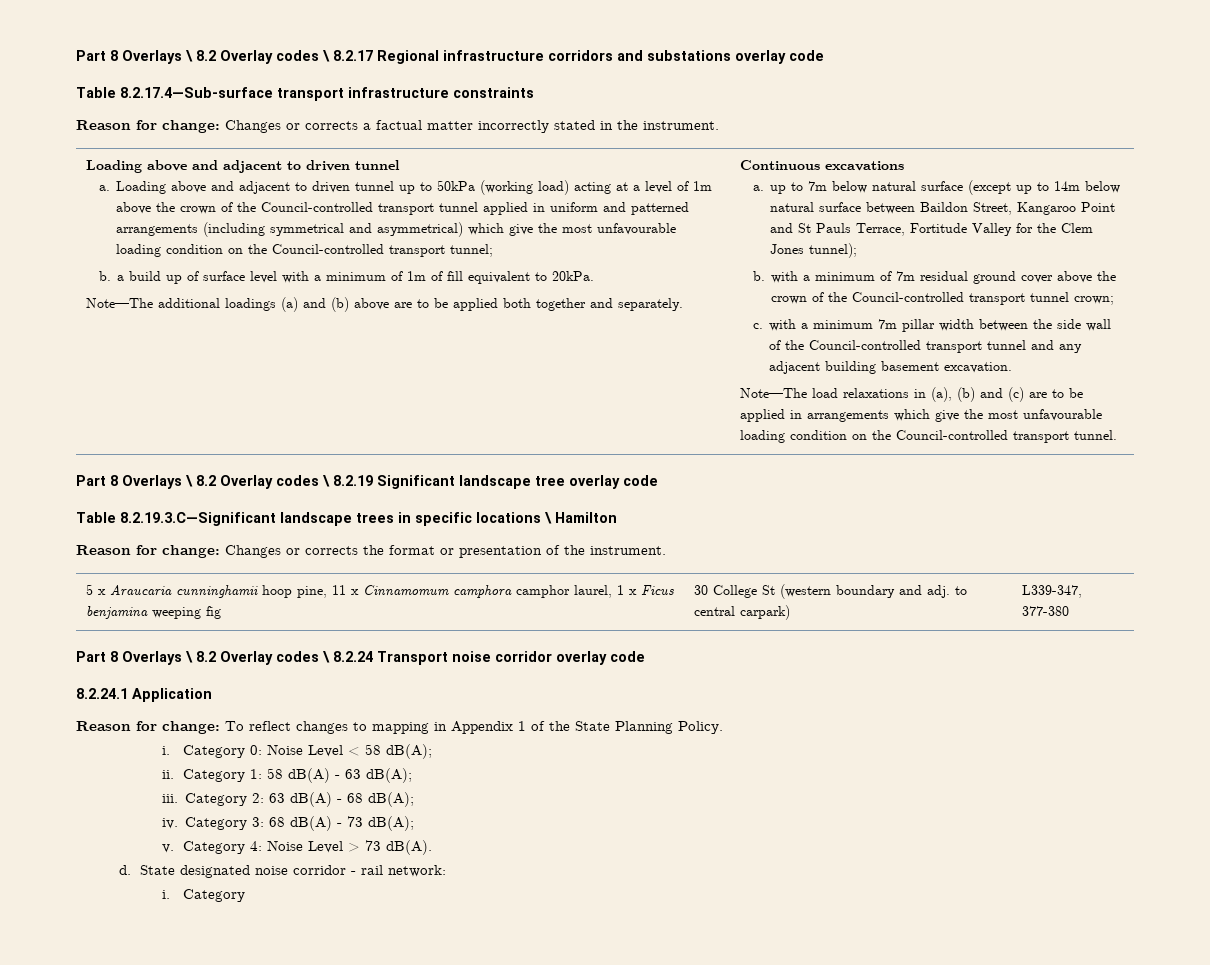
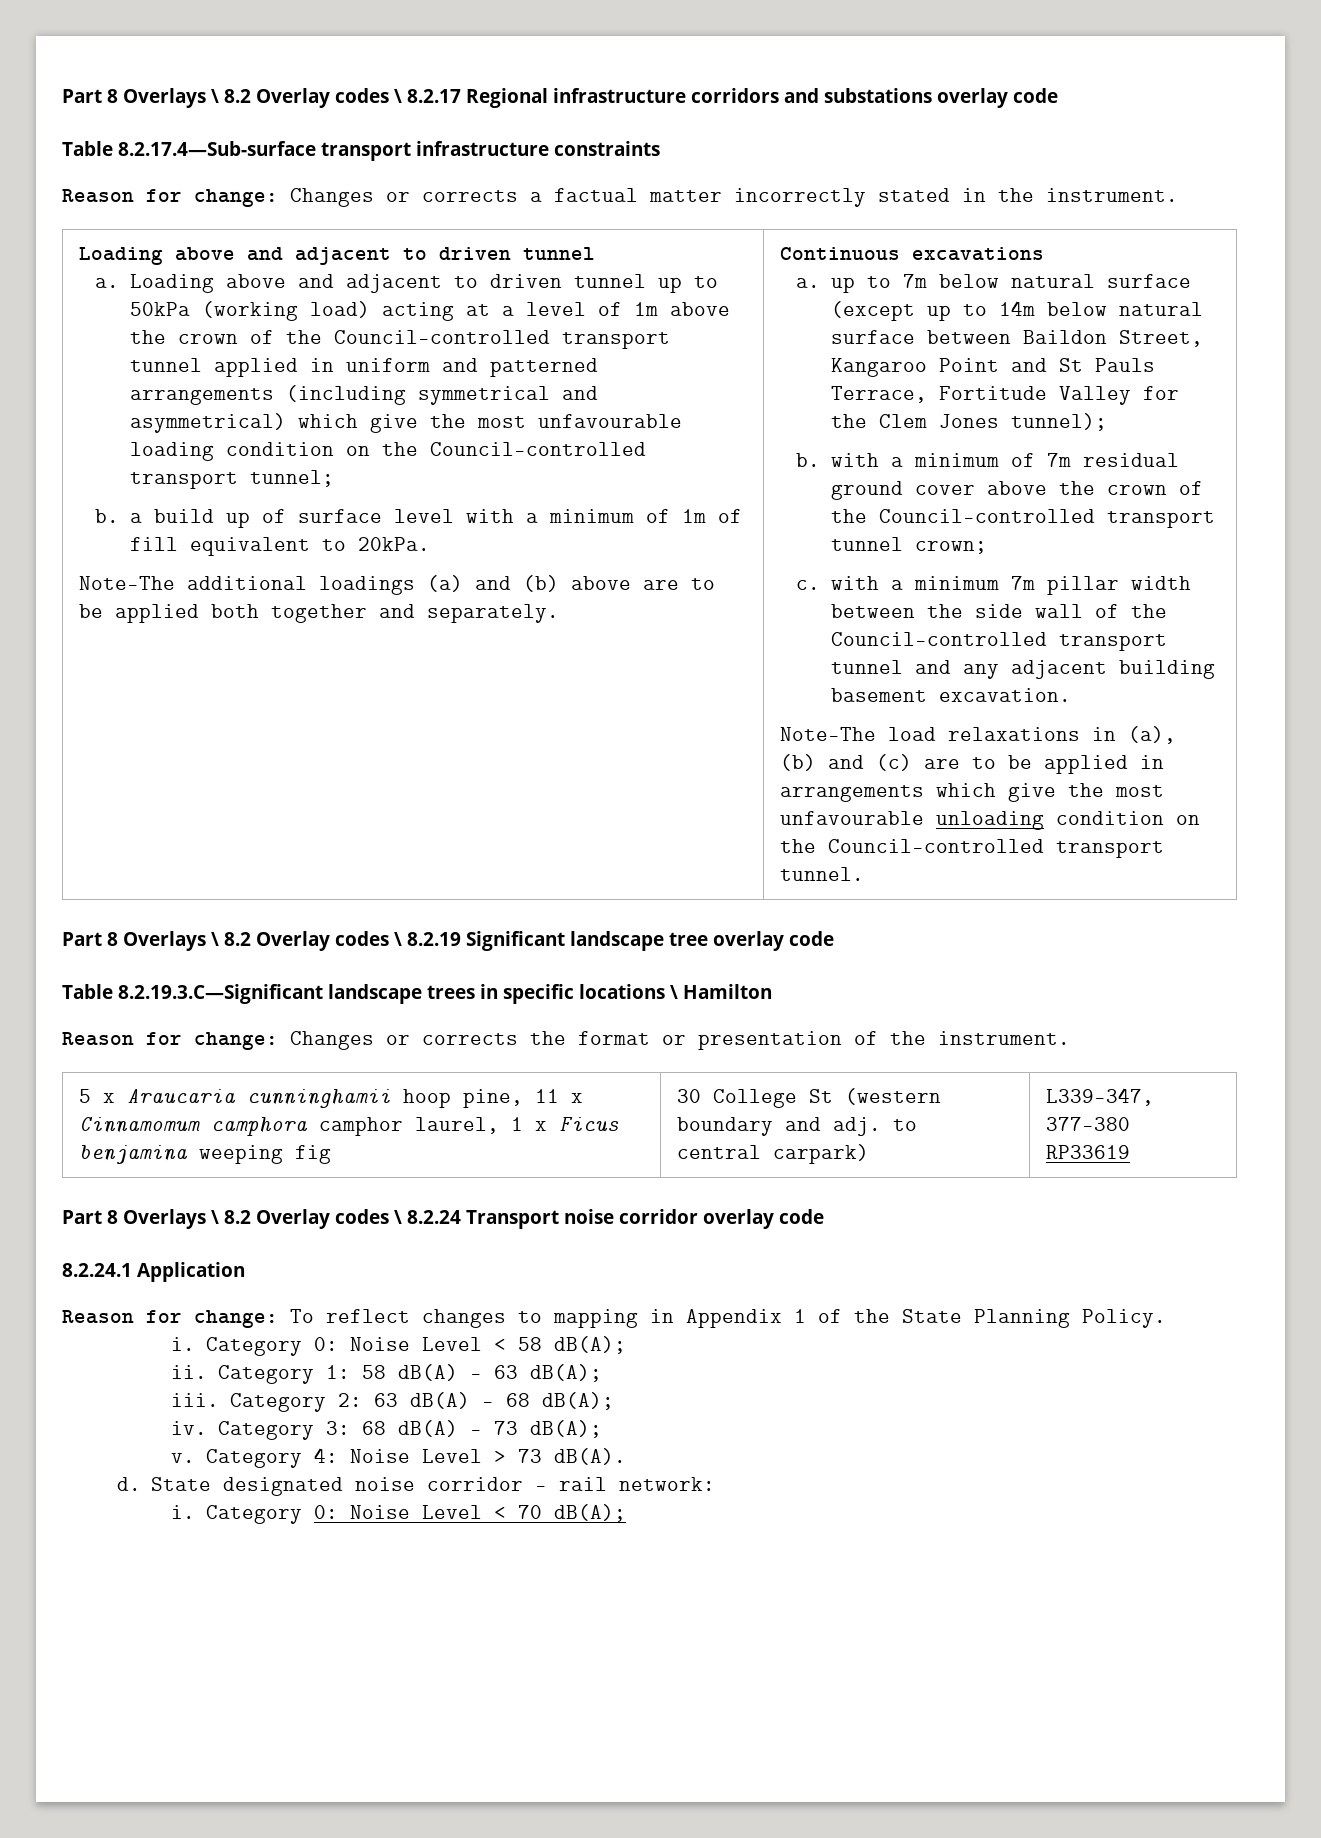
- Note—The load relaxations in (a), (b) and (c) are to be applied in arrangements which give the most unfavourable loading condition on the Council-controlled transport tunnel.
+ Note—The load relaxations in (a), (b) and (c) are to be applied in arrangements which give the most unfavourable unloading condition on the Council-controlled transport tunnel.
- 5 x Araucaria cunninghamii hoop pine, 11 x Cinnamomum camphora camphor laurel, 1 x Ficus benjamina weeping fig | 30 College St (western boundary and adj. to central carpark) | L339-347, 377-380
+ 5 x Araucaria cunninghamii hoop pine, 11 x Cinnamomum camphora camphor laurel, 1 x Ficus benjamina weeping fig | 30 College St (western boundary and adj. to central carpark) | L339-347, 377-380 RP33619
  State designated noise corridor - rail network:
- i. Category
+ i. Category 0: Noise Level < 70 dB(A);

